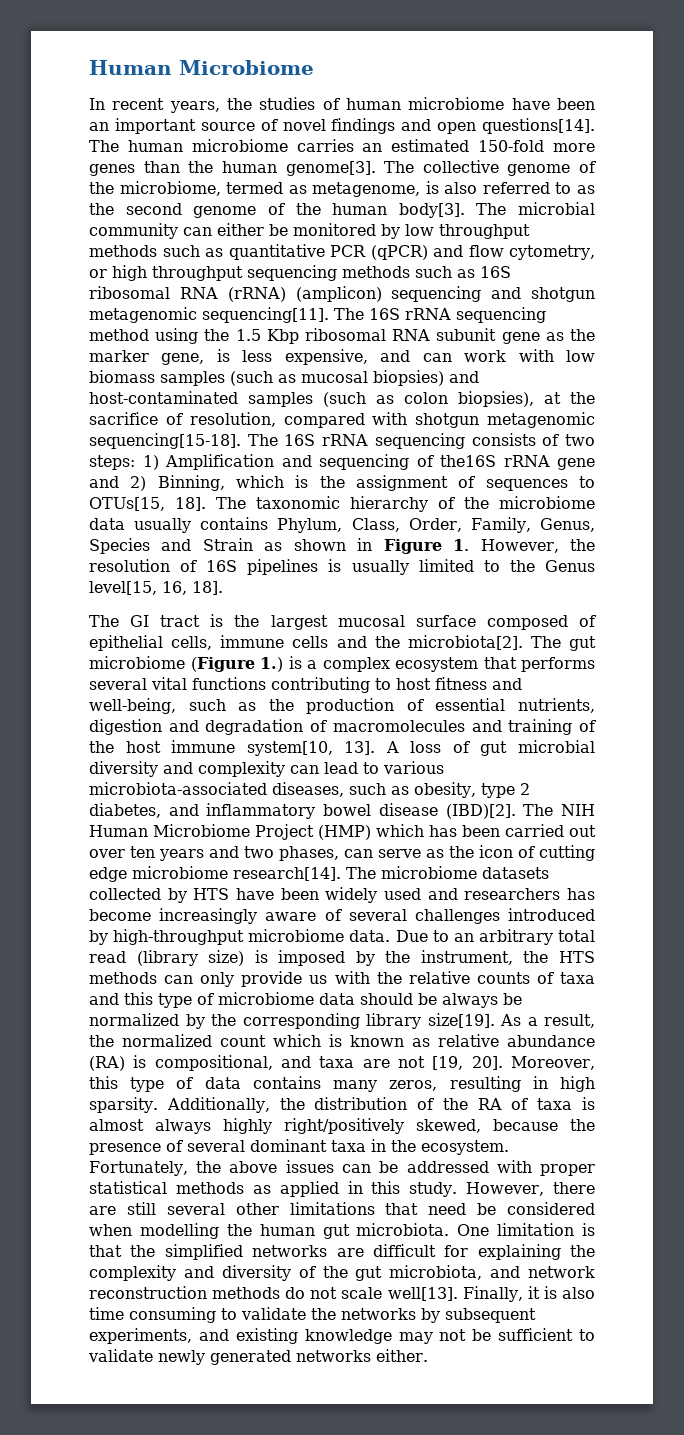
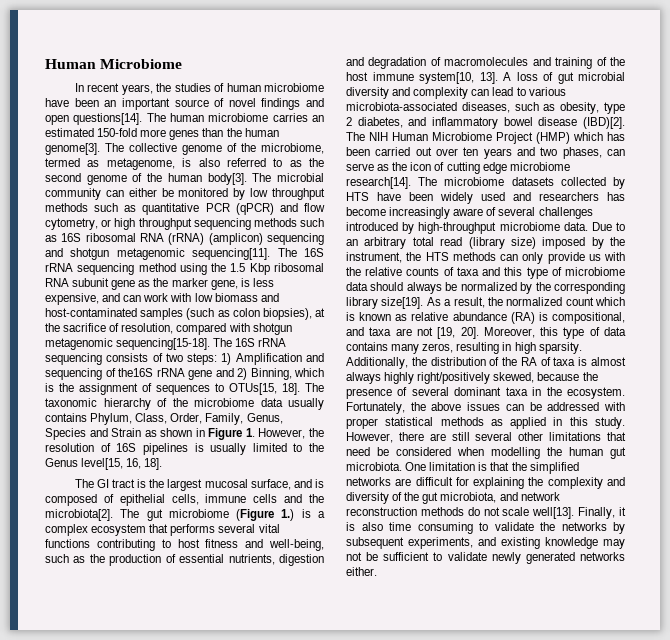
- The 16S rRNA sequencing method using the 1.5 Kbp ribosomal RNA subunit gene as the marker gene, is less expensive, and can work with low biomass samples (such as mucosal biopsies) and host-contaminated samples (such as colon biopsies), at the sacrifice of resolution, compared with shotgun metagenomic sequencing[15-18].
+ The 16S rRNA sequencing method using the 1.5 Kbp ribosomal RNA subunit gene as the marker gene, is less expensive, and can work with low biomass and host-contaminated samples (such as colon biopsies), at the sacrifice of resolution, compared with shotgun metagenomic sequencing[15-18].
- The GI tract is the largest mucosal surface composed of epithelial cells, immune cells and the microbiota[2].
+ The GI tract is the largest mucosal surface, and is composed of epithelial cells, immune cells and the microbiota[2].
- Due to an arbitrary total read (library size) is imposed by the instrument, the HTS methods can only provide us with the relative counts of taxa and this type of microbiome data should be always be normalized by the corresponding library size[19].
+ Due to an arbitrary total read (library size) imposed by the instrument, the HTS methods can only provide us with the relative counts of taxa and this type of microbiome data should always be normalized by the corresponding library size[19].

